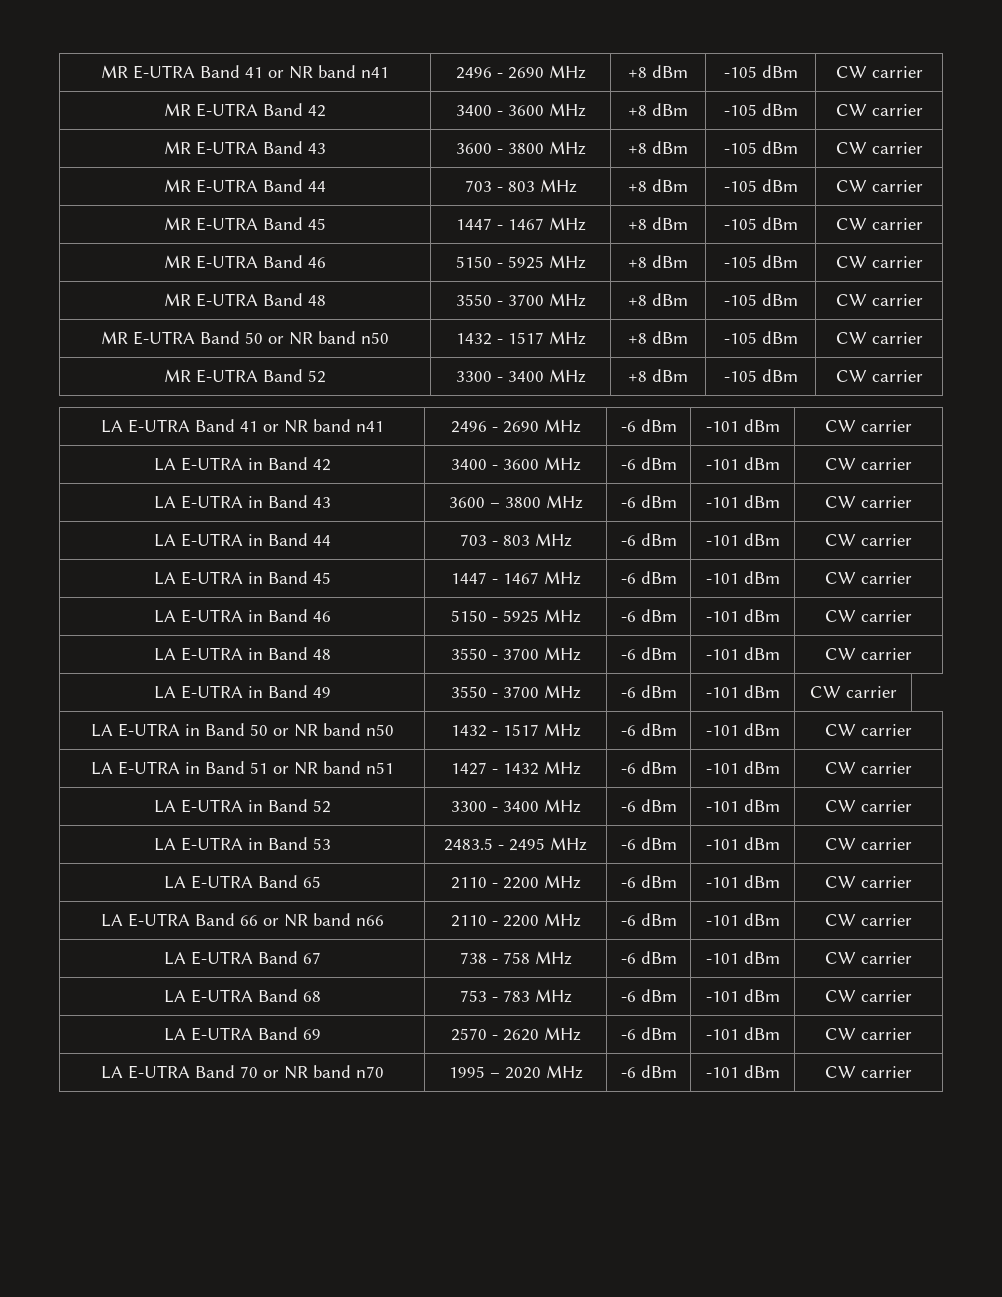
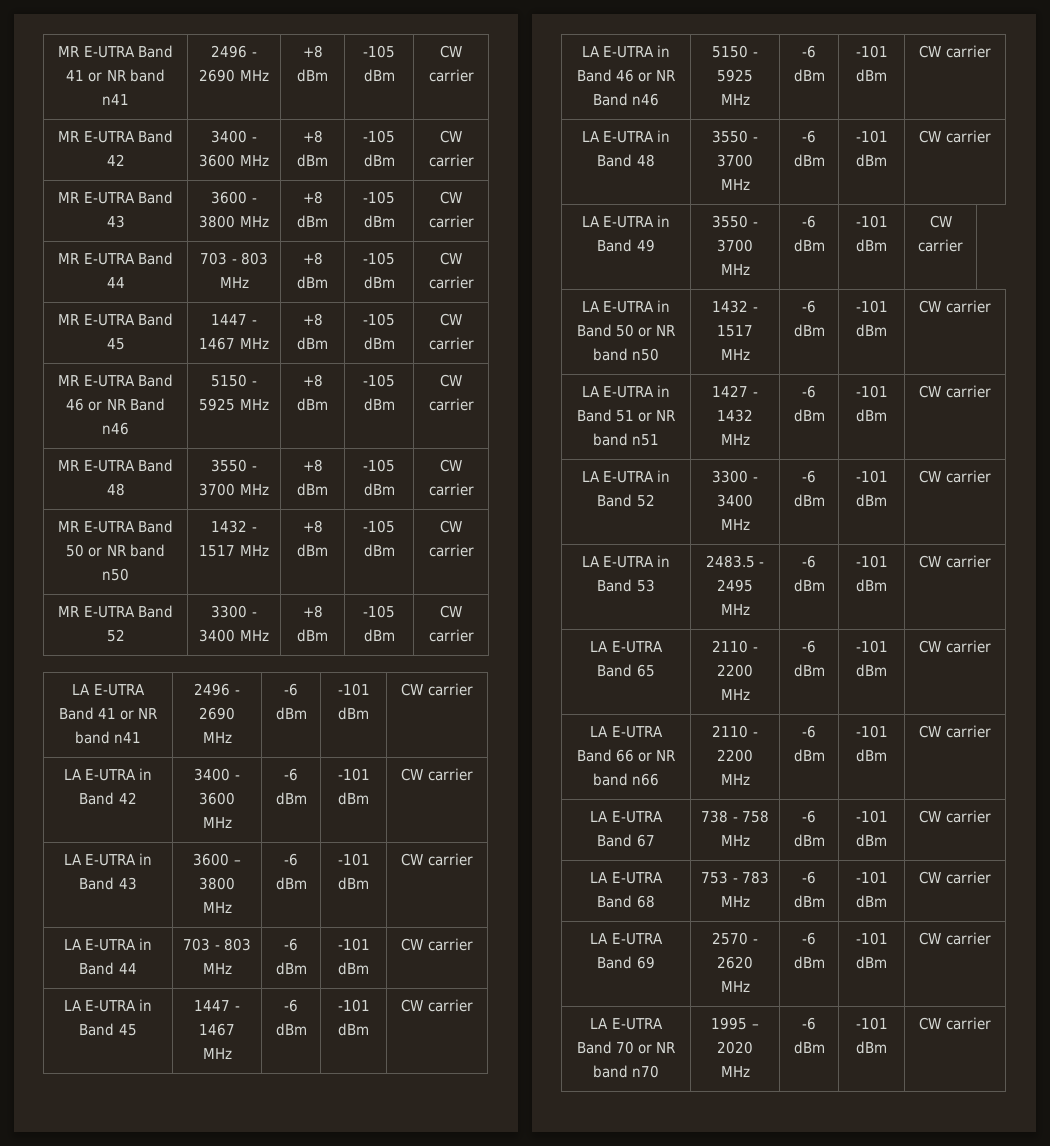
- MR E-UTRA Band 46 | 5150 - 5925 MHz | +8 dBm | -105 dBm | CW carrier
+ MR E-UTRA Band 46 or NR Band n46 | 5150 - 5925 MHz | +8 dBm | -105 dBm | CW carrier
- LA E-UTRA in Band 46 | 5150 - 5925 MHz | -6 dBm | -101 dBm | CW carrier
+ LA E-UTRA in Band 46 or NR Band n46 | 5150 - 5925 MHz | -6 dBm | -101 dBm | CW carrier

